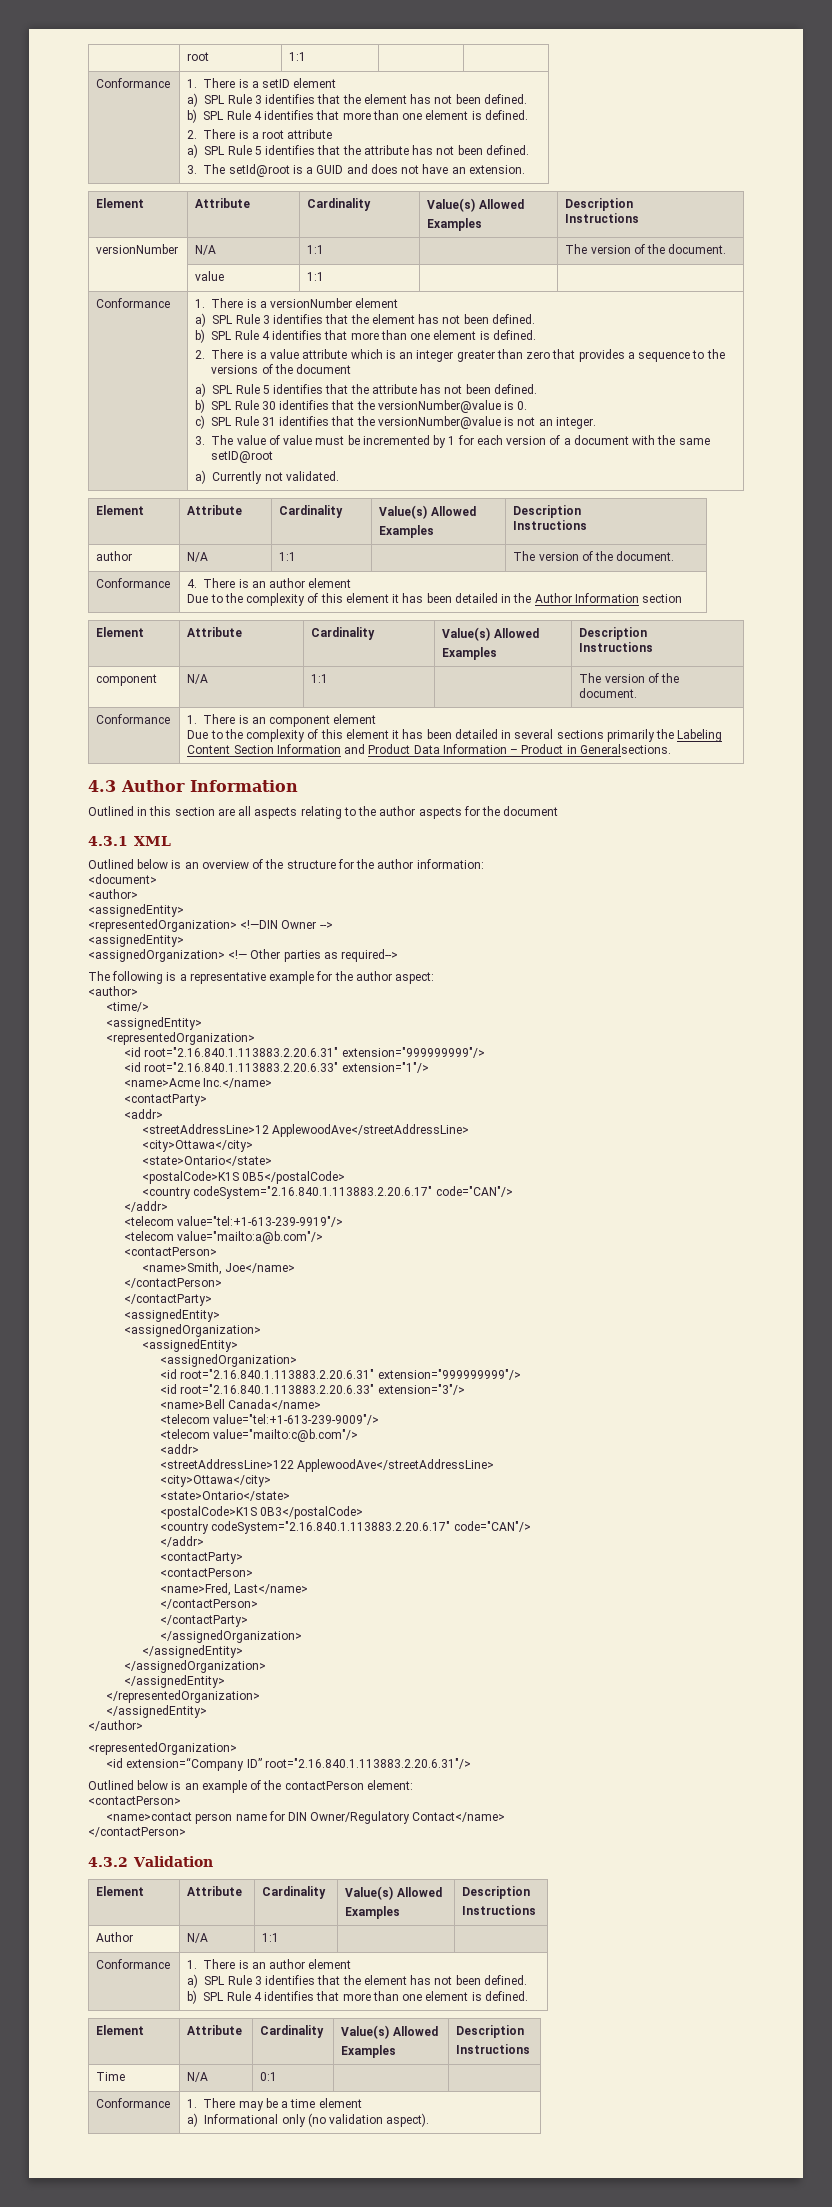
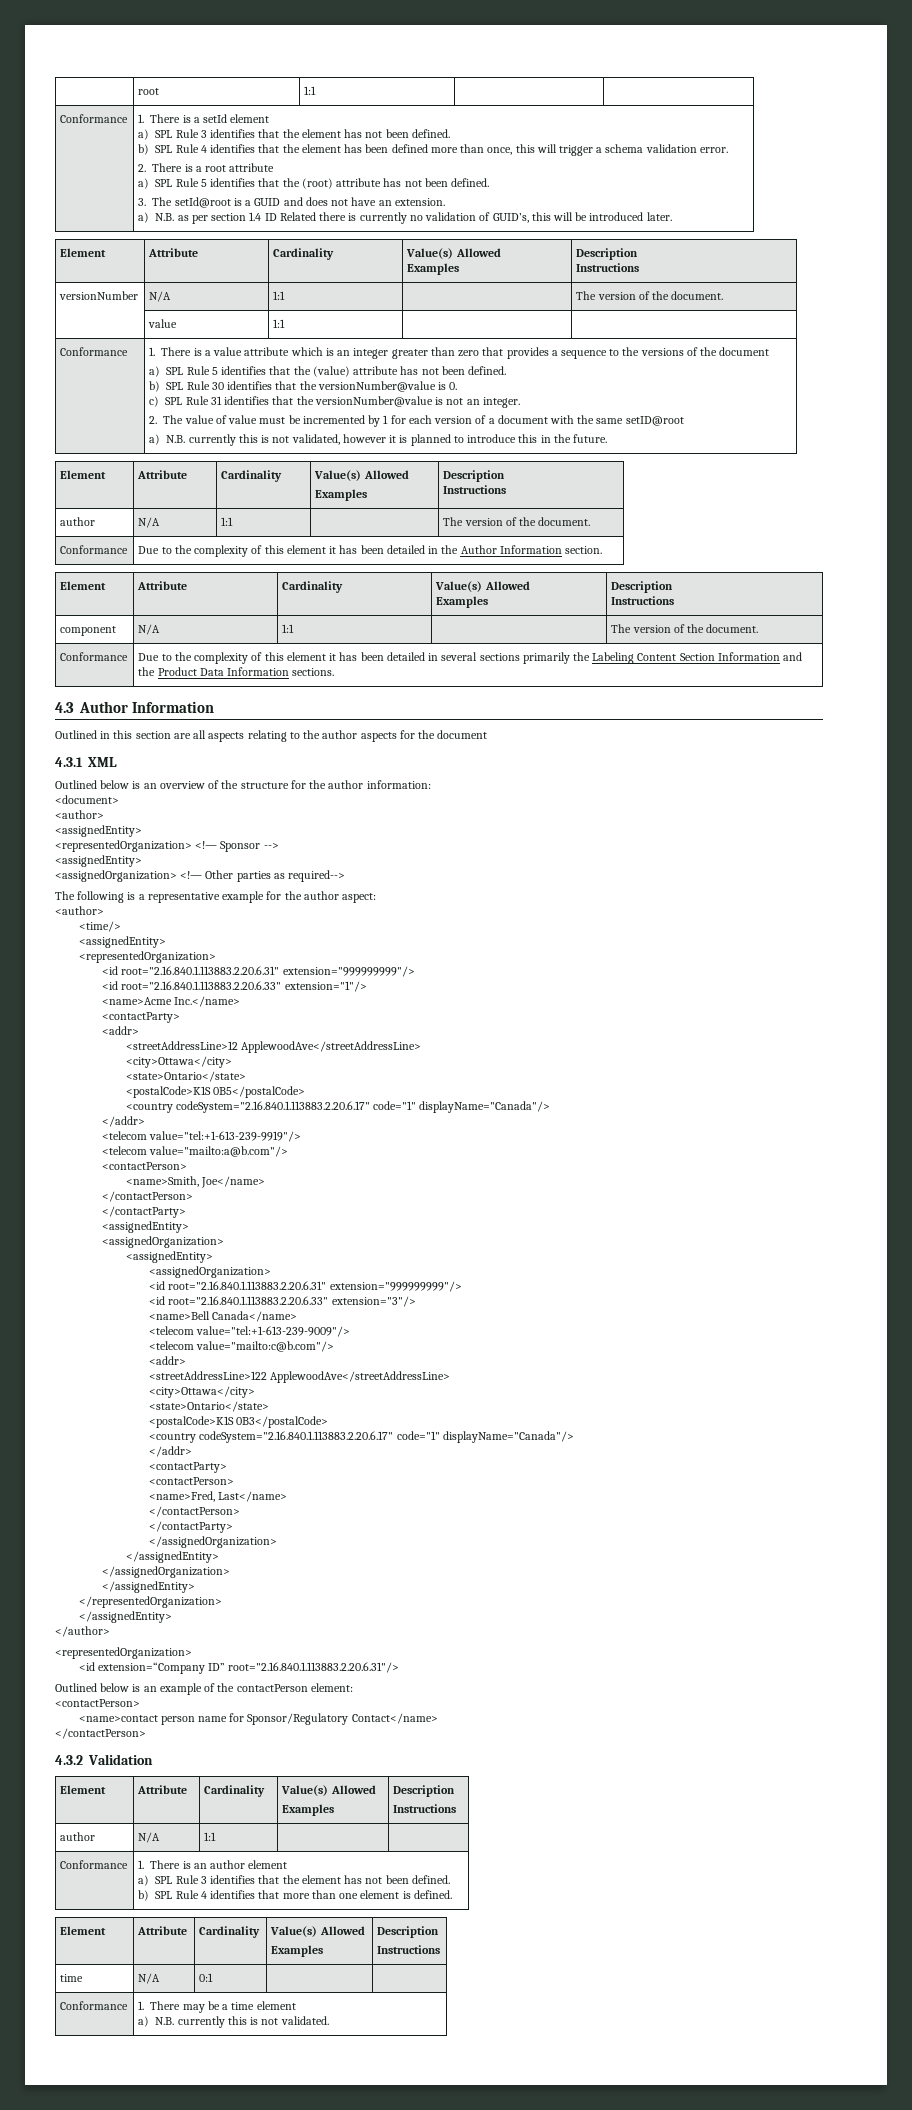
- 1. There is a setID element
+ 1. There is a setId element
  a) SPL Rule 3 identifies that the element has not been defined.
- b) SPL Rule 4 identifies that more than one element is defined.
+ b) SPL Rule 4 identifies that the element has been defined more than once, this will trigger a schema validation error.
  2. There is a root attribute
- a) SPL Rule 5 identifies that the attribute has not been defined.
+ a) SPL Rule 5 identifies that the (root) attribute has not been defined.
+ a) N.B. as per section 1.4 ID Related there is currently no validation of GUID’s, this will be introduced later.
- 1. There is a versionNumber element
- a) SPL Rule 3 identifies that the element has not been defined.
- b) SPL Rule 4 identifies that more than one element is defined.
- 2. There is a value attribute which is an integer greater than zero that provides a sequence to the versions of the document
- a) SPL Rule 5 identifies that the attribute has not been defined.
+ 1. There is a value attribute which is an integer greater than zero that provides a sequence to the versions of the document
+ a) SPL Rule 5 identifies that the (value) attribute has not been defined.
- 3. The value of value must be incremented by 1 for each version of a document with the same setID@root
+ 2. The value of value must be incremented by 1 for each version of a document with the same setID@root
- a) Currently not validated.
+ a) N.B. currently this is not validated, however it is planned to introduce this in the future.
- Conformance | 4. There is an author element
- Due to the complexity of this element it has been detailed in the Author Information section
+ Conformance | Due to the complexity of this element it has been detailed in the Author Information section.
- Conformance | 1. There is an component element
- Due to the complexity of this element it has been detailed in several sections primarily the Labeling Content Section Information and Product Data Information – Product in Generalsections.
+ Conformance | Due to the complexity of this element it has been detailed in several sections primarily the Labeling Content Section Information and the Product Data Information sections.
- <representedOrganization> <!—DIN Owner -->
+ <representedOrganization> <!— Sponsor -->
  <postalCode>K1S 0B5</postalCode>
- <country codeSystem="2.16.840.1.113883.2.20.6.17" code="CAN"/>
+ <country codeSystem="2.16.840.1.113883.2.20.6.17" code="1" displayName="Canada"/>
  <postalCode>K1S 0B3</postalCode>
- <country codeSystem="2.16.840.1.113883.2.20.6.17" code="CAN"/>
+ <country codeSystem="2.16.840.1.113883.2.20.6.17" code="1" displayName="Canada"/>
- <name>contact person name for DIN Owner/Regulatory Contact</name>
+ <name>contact person name for Sponsor/Regulatory Contact</name>
  4.3.2 Validation
  Element | Attribute | Cardinality | Value(s) Allowed
  Examples | Description
  Instructions
- Author | N/A | 1:1 | |
+ author | N/A | 1:1 | |
- Time | N/A | 0:1 | |
+ time | N/A | 0:1 | |
  Conformance | 1. There may be a time element
- a) Informational only (no validation aspect).
+ a) N.B. currently this is not validated.

